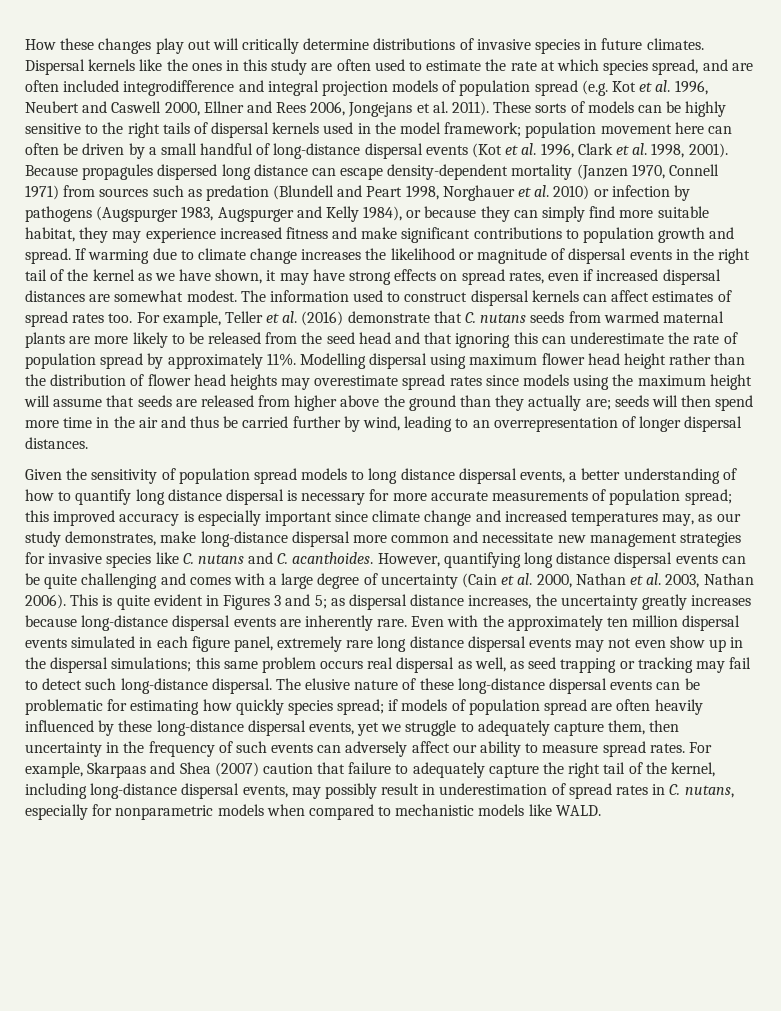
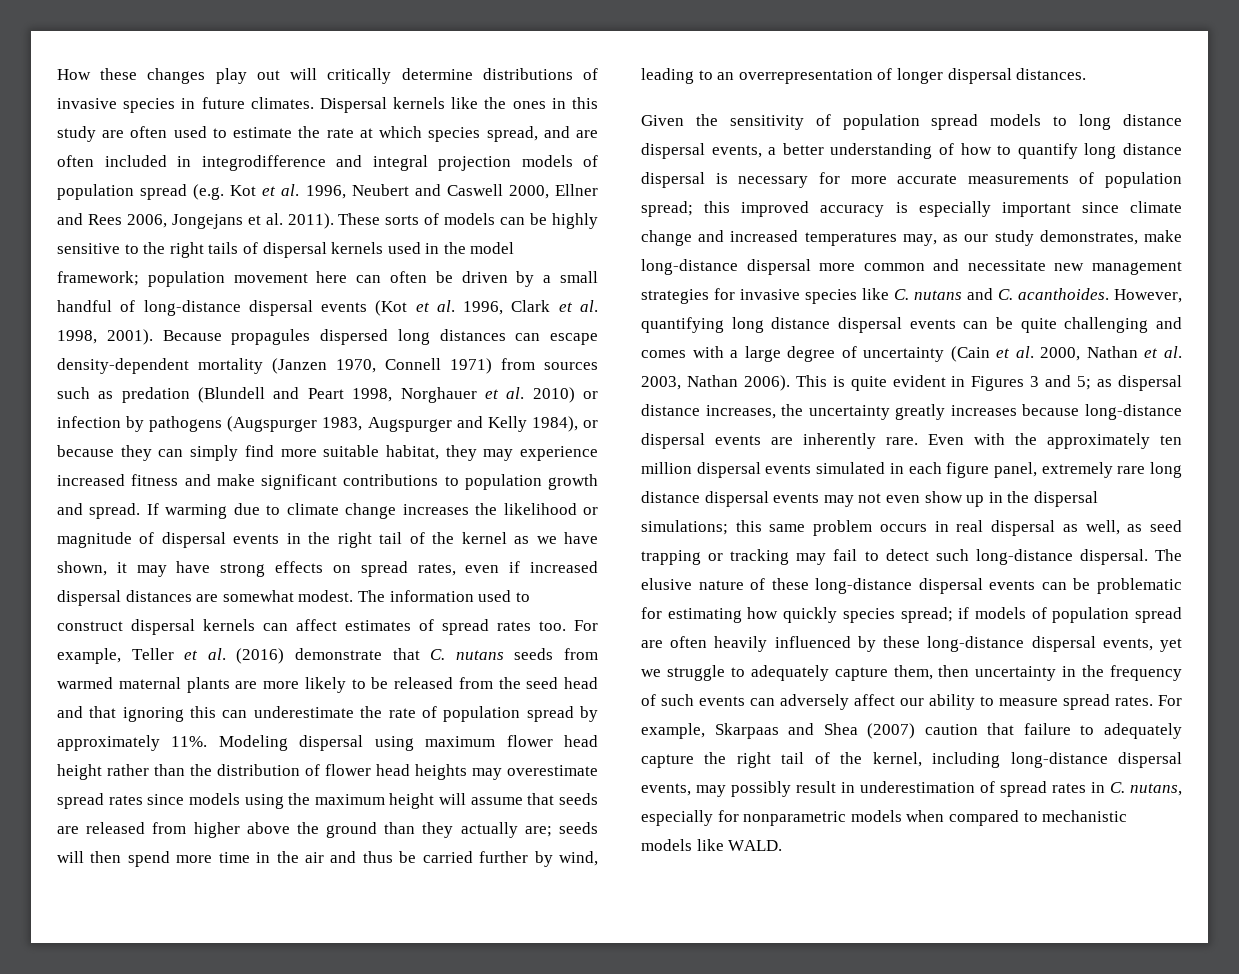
- Dispersal kernels like the ones in this study are often used to estimate the rate at which species spread, and are often included integrodifference and integral projection models of population spread (e.g. Kot et al. 1996, Neubert and Caswell 2000, Ellner and Rees 2006, Jongejans et al. 2011).
+ Dispersal kernels like the ones in this study are often used to estimate the rate at which species spread, and are often included in integrodifference and integral projection models of population spread (e.g. Kot et al. 1996, Neubert and Caswell 2000, Ellner and Rees 2006, Jongejans et al. 2011).
- Because propagules dispersed long distance can escape density-dependent mortality (Janzen 1970, Connell 1971) from sources such as predation (Blundell and Peart 1998, Norghauer et al. 2010) or infection by pathogens (Augspurger 1983, Augspurger and Kelly 1984), or because they can simply find more suitable habitat, they may experience increased fitness and make significant contributions to population growth and spread.
+ Because propagules dispersed long distances can escape density-dependent mortality (Janzen 1970, Connell 1971) from sources such as predation (Blundell and Peart 1998, Norghauer et al. 2010) or infection by pathogens (Augspurger 1983, Augspurger and Kelly 1984), or because they can simply find more suitable habitat, they may experience increased fitness and make significant contributions to population growth and spread.
- Modelling dispersal using maximum flower head height rather than the distribution of flower head heights may overestimate spread rates since models using the maximum height will assume that seeds are released from higher above the ground than they actually are;
+ Modeling dispersal using maximum flower head height rather than the distribution of flower head heights may overestimate spread rates since models using the maximum height will assume that seeds are released from higher above the ground than they actually are;
- Even with the approximately ten million dispersal events simulated in each figure panel, extremely rare long distance dispersal events may not even show up in the dispersal simulations; this same problem occurs real dispersal as well, as seed trapping or tracking may fail to detect such long-distance dispersal.
+ Even with the approximately ten million dispersal events simulated in each figure panel, extremely rare long distance dispersal events may not even show up in the dispersal simulations; this same problem occurs in real dispersal as well, as seed trapping or tracking may fail to detect such long-distance dispersal.

